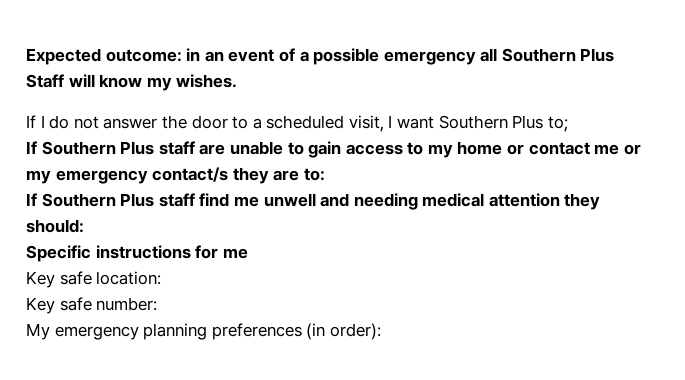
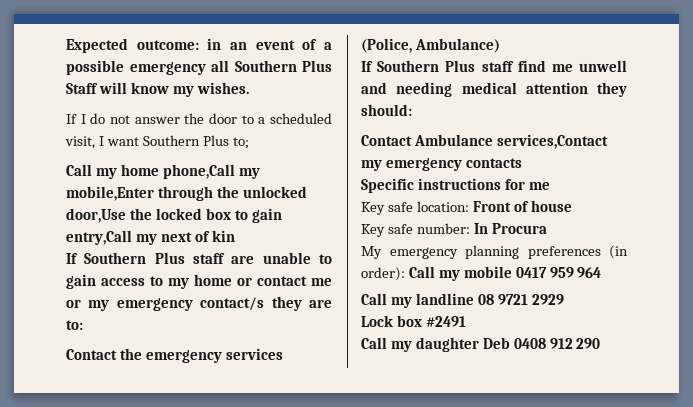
+ Call my home phone,Call my mobile,Enter through the unlocked door,Use the locked box to gain entry,Call my next of kin
+ Contact the emergency services (Police, Ambulance)
+ Contact Ambulance services,Contact my emergency contacts
- Key safe location:
+ Key safe location: Front of house
- Key safe number:
+ Key safe number: In Procura
- My emergency planning preferences (in order):
+ My emergency planning preferences (in order): Call my mobile 0417 959 964
+ Call my landline 08 9721 2929
+ Lock box #2491
+ Call my daughter Deb 0408 912 290

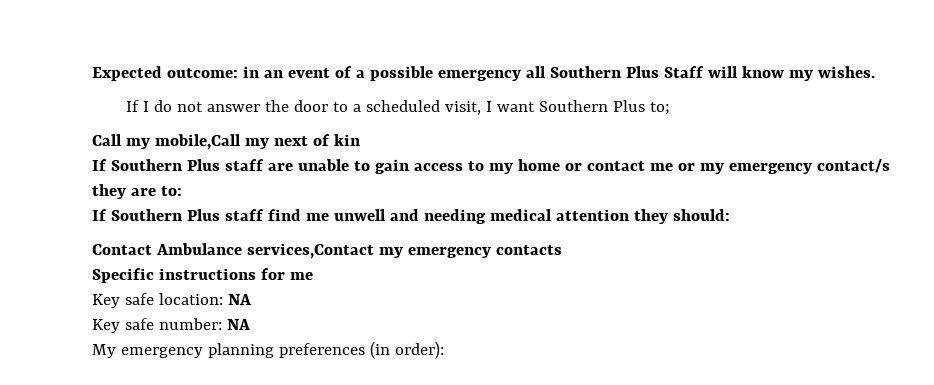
- Call my home phone,Call my mobile,Enter through the unlocked door,Use the locked box to gain entry,Call my next of kin
+ Call my mobile,Call my next of kin
- Contact the emergency services (Police, Ambulance)
- Key safe location: Front of house
+ Key safe location: NA
- Key safe number: In Procura
+ Key safe number: NA
- My emergency planning preferences (in order): Call my mobile 0417 959 964
- Call my landline 08 9721 2929
- Lock box #2491
- Call my daughter Deb 0408 912 290
+ My emergency planning preferences (in order):

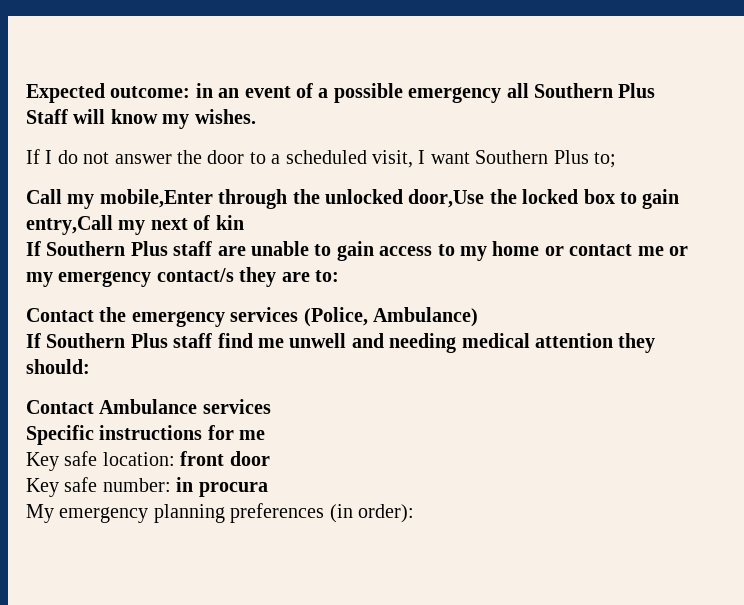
- Call my mobile,Call my next of kin
+ Call my mobile,Enter through the unlocked door,Use the locked box to gain entry,Call my next of kin
+ Contact the emergency services (Police, Ambulance)
- Contact Ambulance services,Contact my emergency contacts
+ Contact Ambulance services
- Key safe location: NA
+ Key safe location: front door
- Key safe number: NA
+ Key safe number: in procura

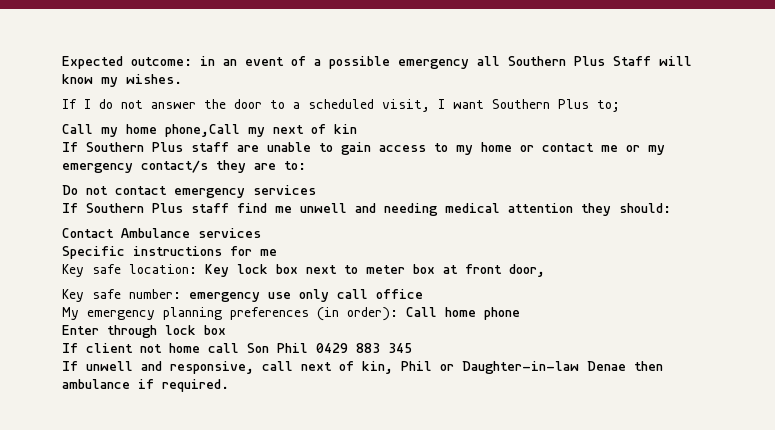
- Call my mobile,Enter through the unlocked door,Use the locked box to gain entry,Call my next of kin
+ Call my home phone,Call my next of kin
- Contact the emergency services (Police, Ambulance)
+ Do not contact emergency services
- Key safe location: front door
- Key safe number: in procura
+ Key safe location: Key lock box next to meter box at front door,
+ Key safe number: emergency use only call office
- My emergency planning preferences (in order):
+ My emergency planning preferences (in order): Call home phone
+ Enter through lock box
+ If client not home call Son Phil 0429 883 345
+ If unwell and responsive, call next of kin, Phil or Daughter-in-law Denae then ambulance if required.

